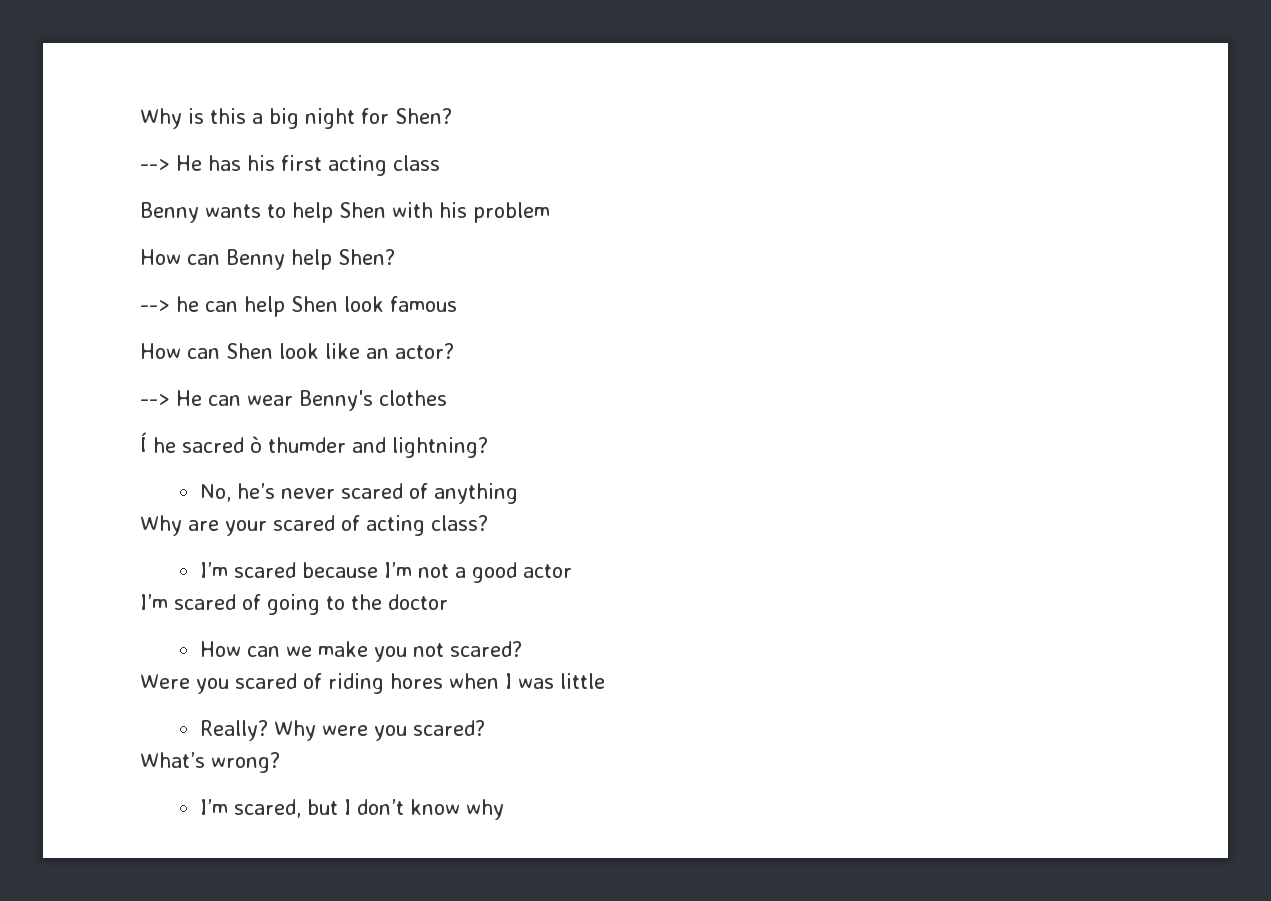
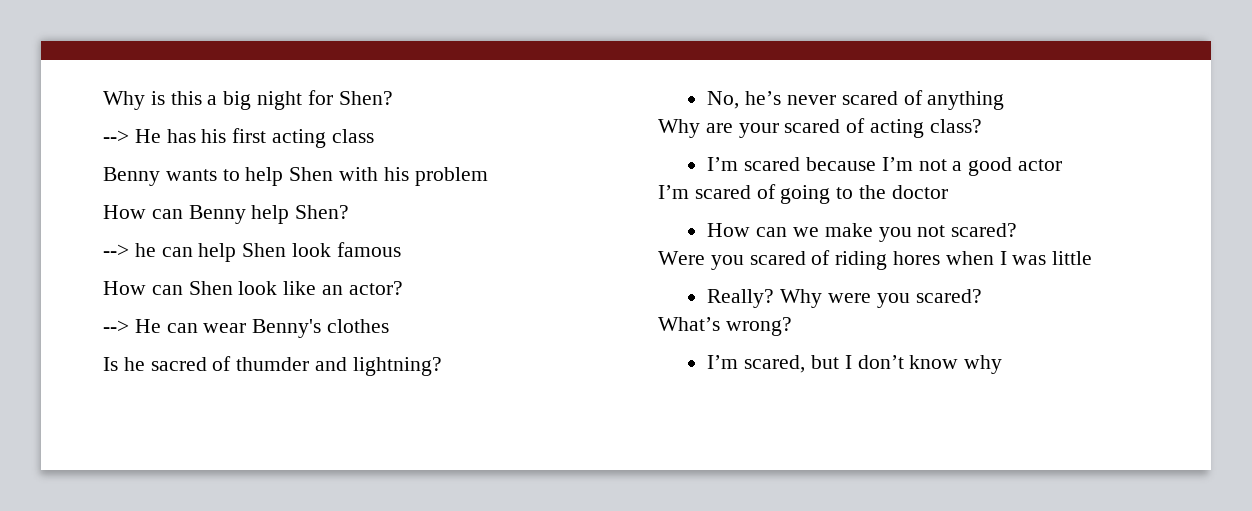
- Í he sacred ò thumder and lightning?
+ Is he sacred of thumder and lightning?

